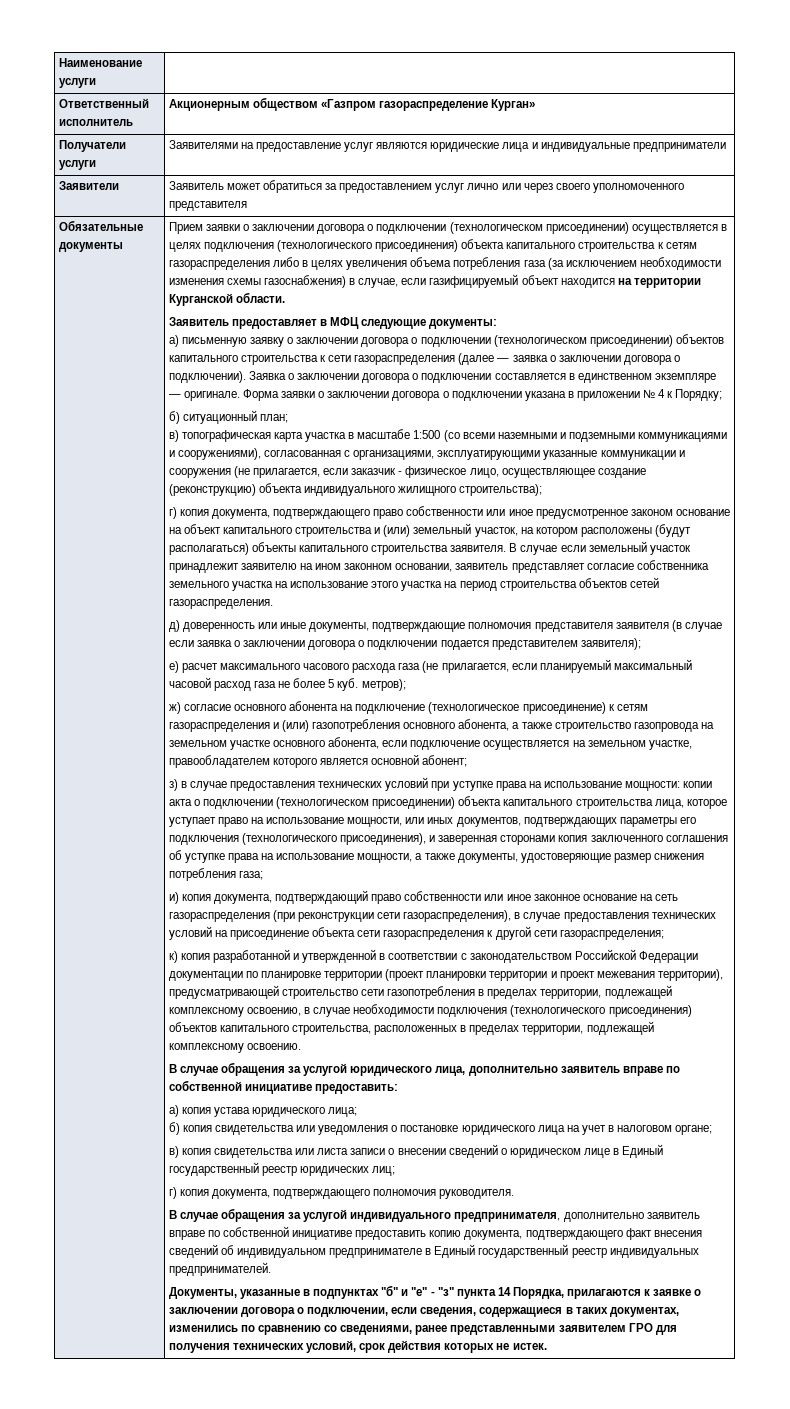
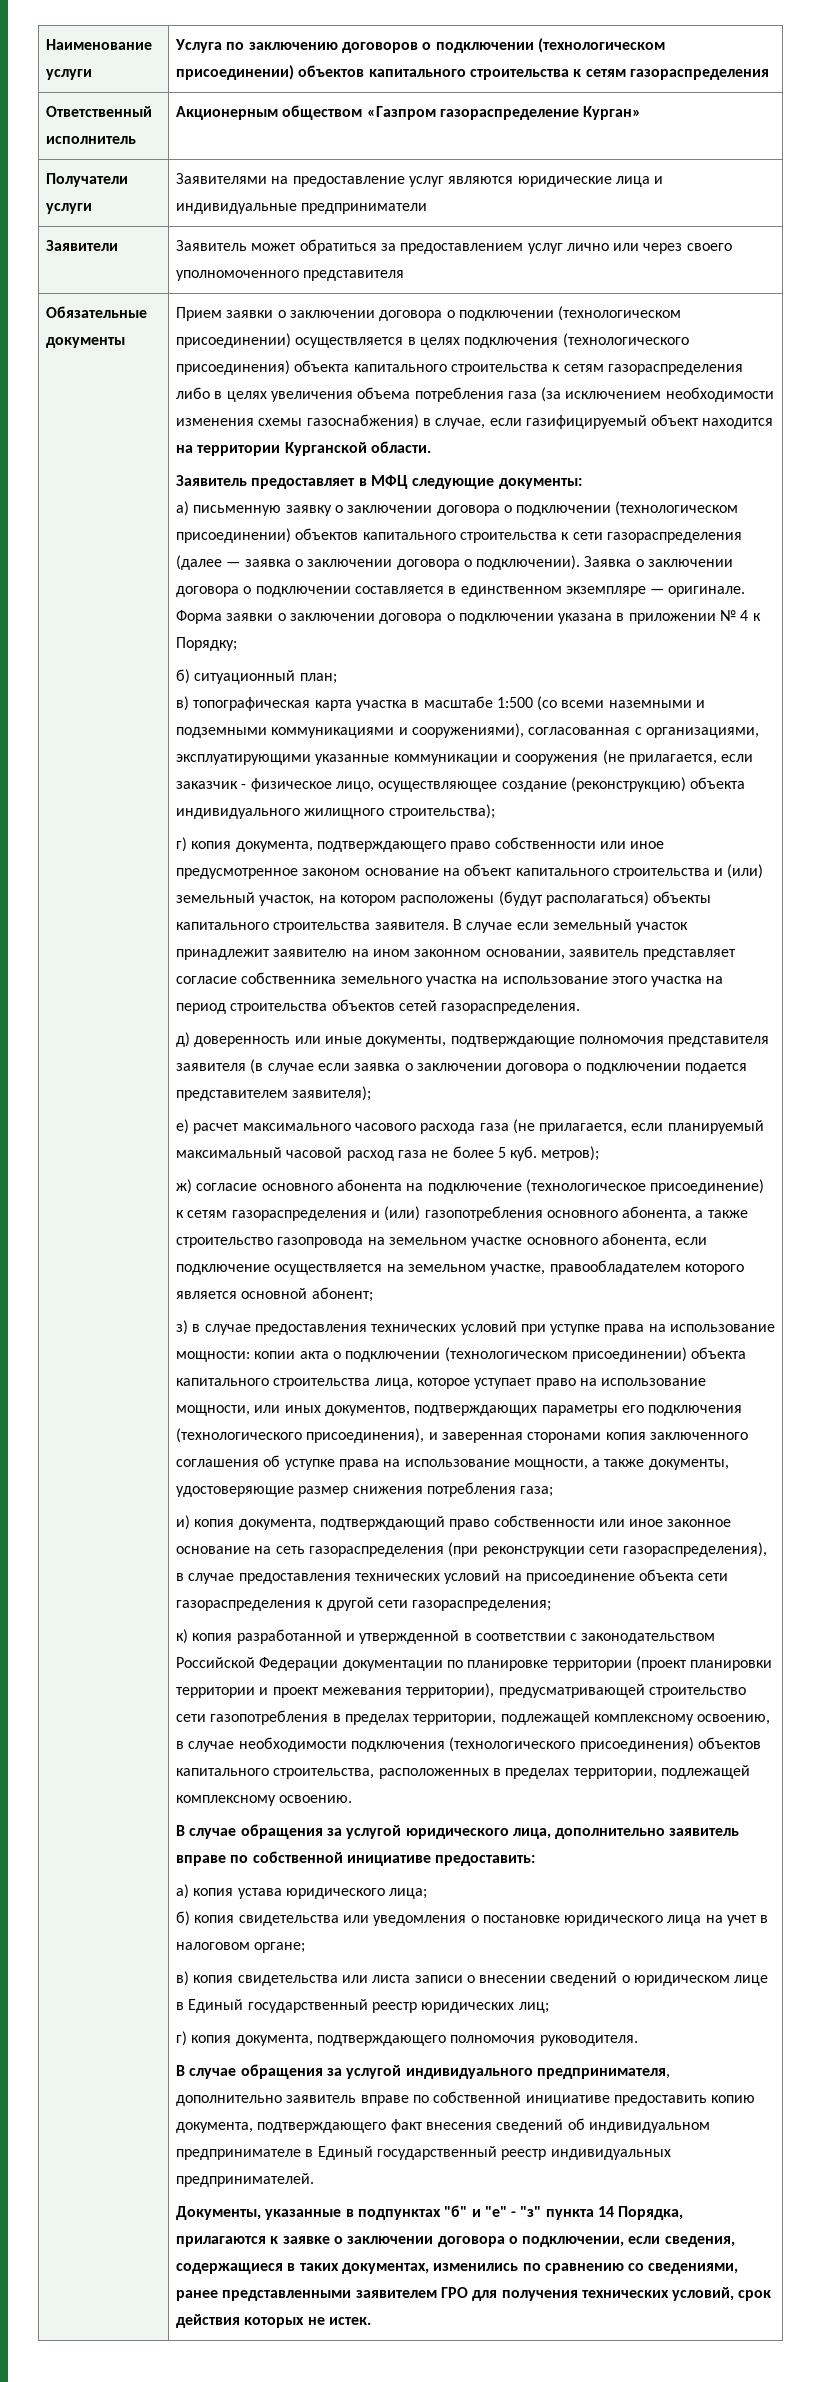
- Наименование услуги |
+ Наименование услуги | Услуга по заключению договоров о подключении (технологическом присоединении) объектов капитального строительства к сетям газораспределения

